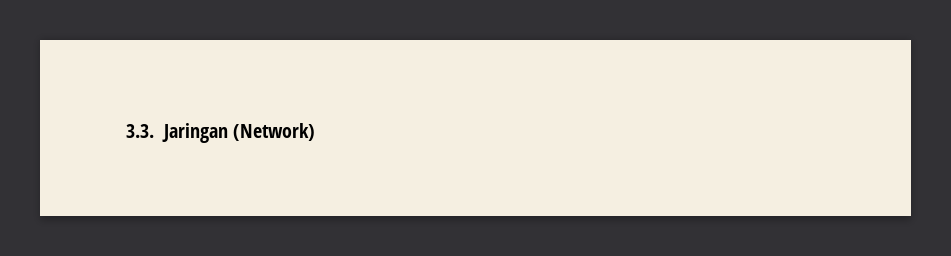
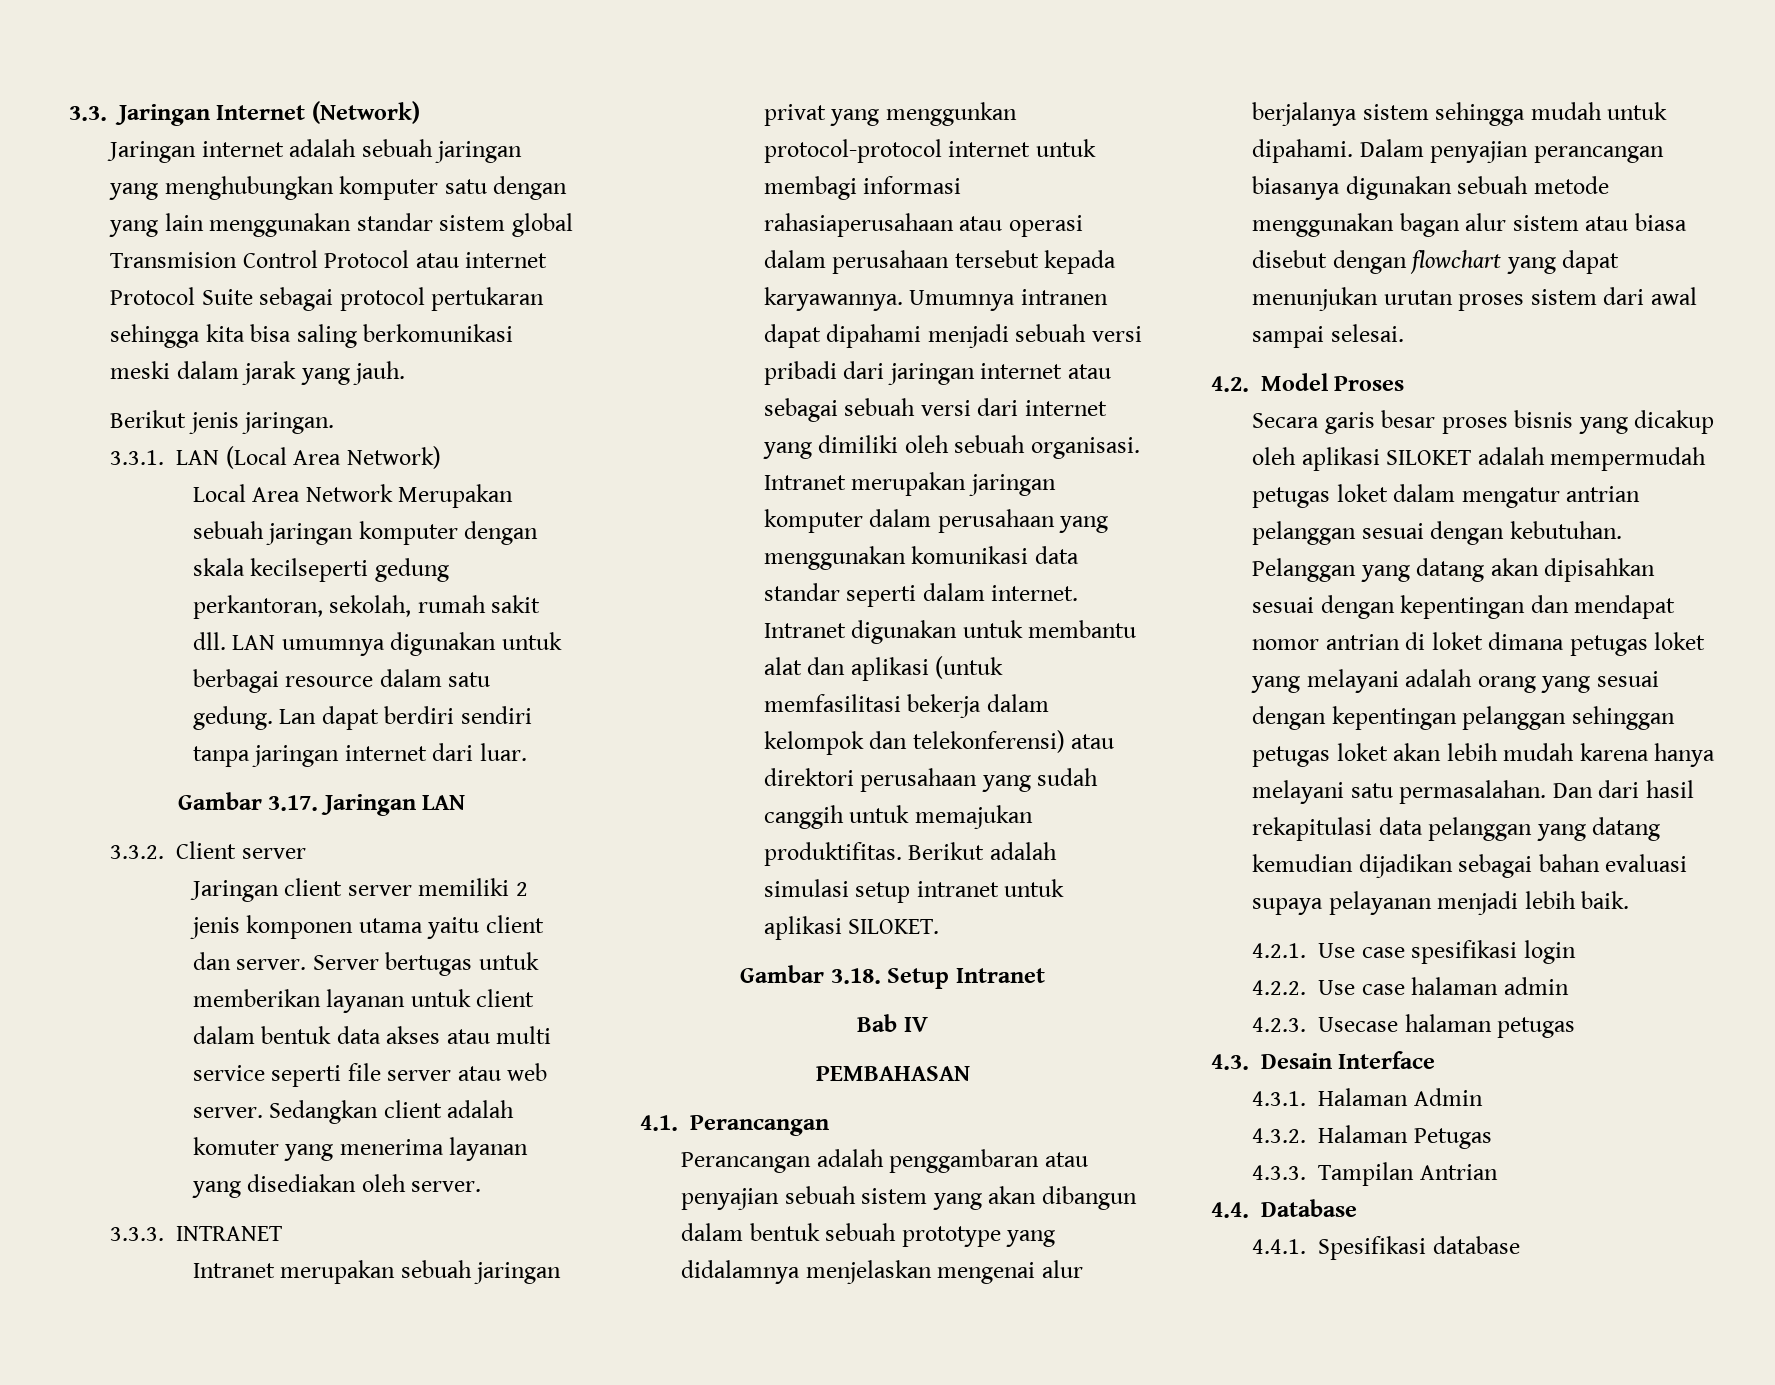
- 3.3. Jaringan (Network)
+ 3.3. Jaringan Internet (Network)
+ Jaringan internet adalah sebuah jaringan yang menghubungkan komputer satu dengan yang lain menggunakan standar sistem global Transmision Control Protocol atau internet Protocol Suite sebagai protocol pertukaran sehingga kita bisa saling berkomunikasi meski dalam jarak yang jauh.
+ Berikut jenis jaringan.
+ 3.3.1. LAN (Local Area Network)
+ Local Area Network Merupakan sebuah jaringan komputer dengan skala kecilseperti gedung perkantoran, sekolah, rumah sakit dll. LAN umumnya digunakan untuk berbagai resource dalam satu gedung. Lan dapat berdiri sendiri tanpa jaringan internet dari luar.
+ Gambar 3.17. Jaringan LAN
+ 3.3.2. Client server
+ Jaringan client server memiliki 2 jenis komponen utama yaitu client dan server. Server bertugas untuk memberikan layanan untuk client dalam bentuk data akses atau multi service seperti file server atau web server. Sedangkan client adalah komuter yang menerima layanan yang disediakan oleh server.
+ 3.3.3. INTRANET
+ Intranet merupakan sebuah jaringan privat yang menggunkan protocol-protocol internet untuk membagi informasi rahasiaperusahaan atau operasi dalam perusahaan tersebut kepada karyawannya. Umumnya intranen dapat dipahami menjadi sebuah versi pribadi dari jaringan internet atau sebagai sebuah versi dari internet yang dimiliki oleh sebuah organisasi. Intranet merupakan jaringan komputer dalam perusahaan yang menggunakan komunikasi data standar seperti dalam internet. Intranet digunakan untuk membantu alat dan aplikasi (untuk memfasilitasi bekerja dalam kelompok dan telekonferensi) atau direktori perusahaan yang sudah canggih untuk memajukan produktifitas. Berikut adalah simulasi setup intranet untuk aplikasi SILOKET.
+ Gambar 3.18. Setup Intranet
+ Bab IV
+ PEMBAHASAN
+ 4.1. Perancangan
+ Perancangan adalah penggambaran atau penyajian sebuah sistem yang akan dibangun dalam bentuk sebuah prototype yang didalamnya menjelaskan mengenai alur berjalanya sistem sehingga mudah untuk dipahami. Dalam penyajian perancangan biasanya digunakan sebuah metode menggunakan bagan alur sistem atau biasa disebut dengan flowchart yang dapat menunjukan urutan proses sistem dari awal sampai selesai.
+ 4.2. Model Proses
+ Secara garis besar proses bisnis yang dicakup oleh aplikasi SILOKET adalah mempermudah petugas loket dalam mengatur antrian pelanggan sesuai dengan kebutuhan. Pelanggan yang datang akan dipisahkan sesuai dengan kepentingan dan mendapat nomor antrian di loket dimana petugas loket yang melayani adalah orang yang sesuai dengan kepentingan pelanggan sehinggan petugas loket akan lebih mudah karena hanya melayani satu permasalahan. Dan dari hasil rekapitulasi data pelanggan yang datang kemudian dijadikan sebagai bahan evaluasi supaya pelayanan menjadi lebih baik.
+ 4.2.1. Use case spesifikasi login
+ 4.2.2. Use case halaman admin
+ 4.2.3. Usecase halaman petugas
+ 4.3. Desain Interface
+ 4.3.1. Halaman Admin
+ 4.3.2. Halaman Petugas
+ 4.3.3. Tampilan Antrian
+ 4.4. Database
+ 4.4.1. Spesifikasi database

